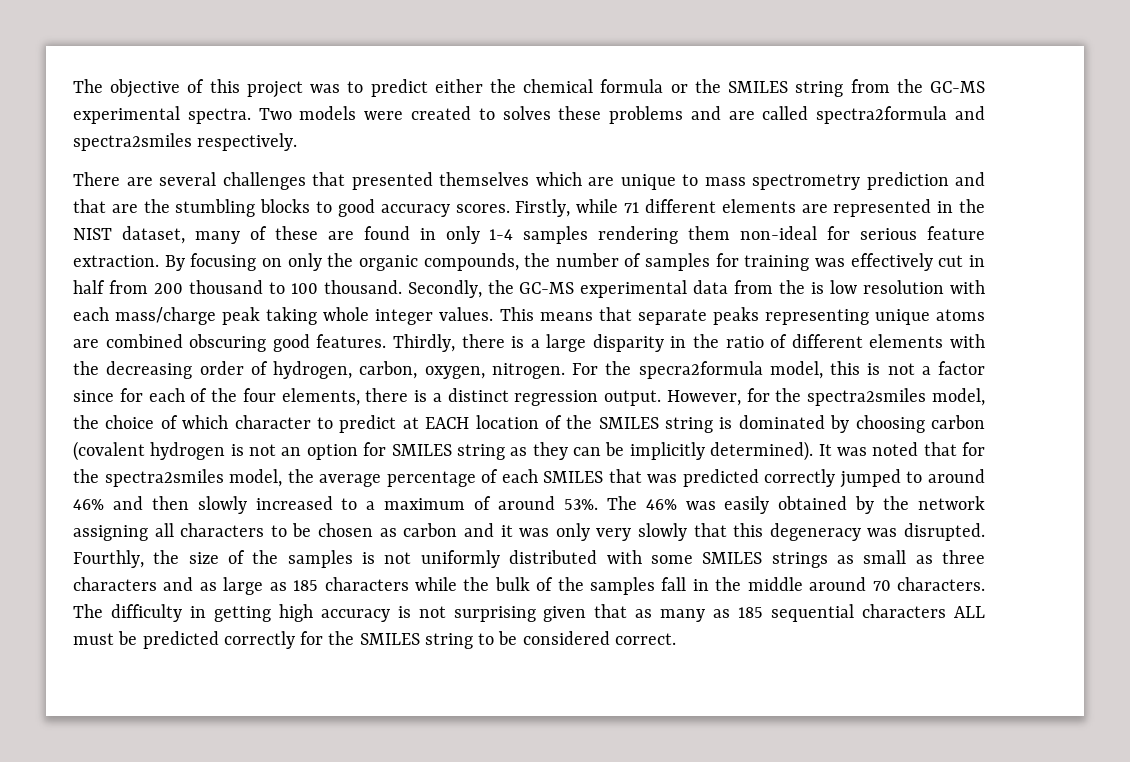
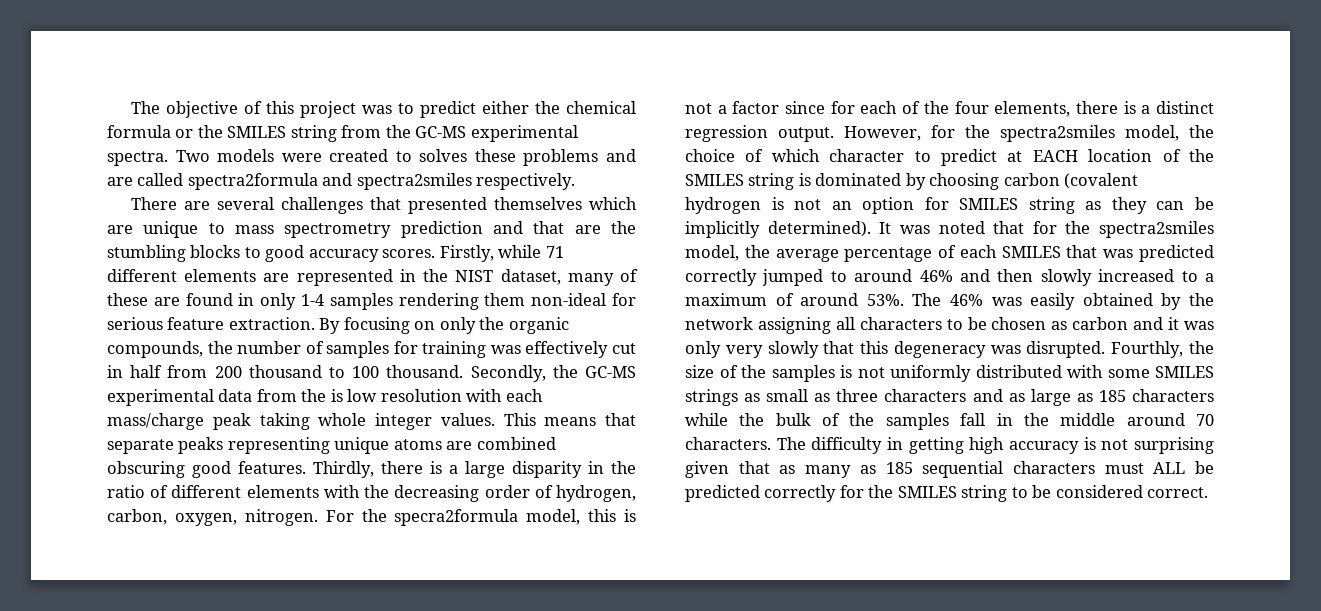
- The difficulty in getting high accuracy is not surprising given that as many as 185 sequential characters ALL must be predicted correctly for the SMILES string to be considered correct.
+ The difficulty in getting high accuracy is not surprising given that as many as 185 sequential characters must ALL be predicted correctly for the SMILES string to be considered correct.

